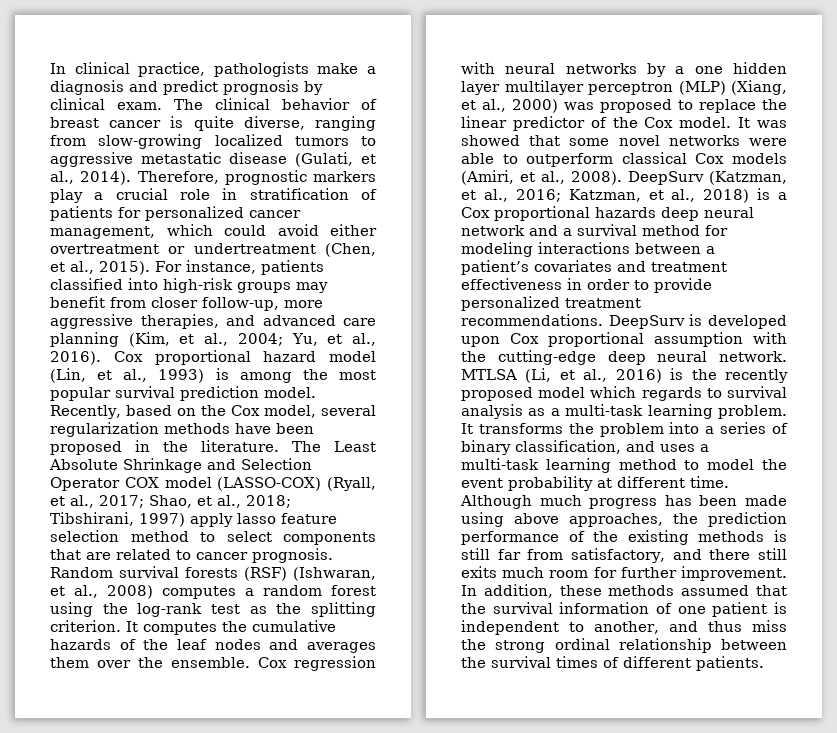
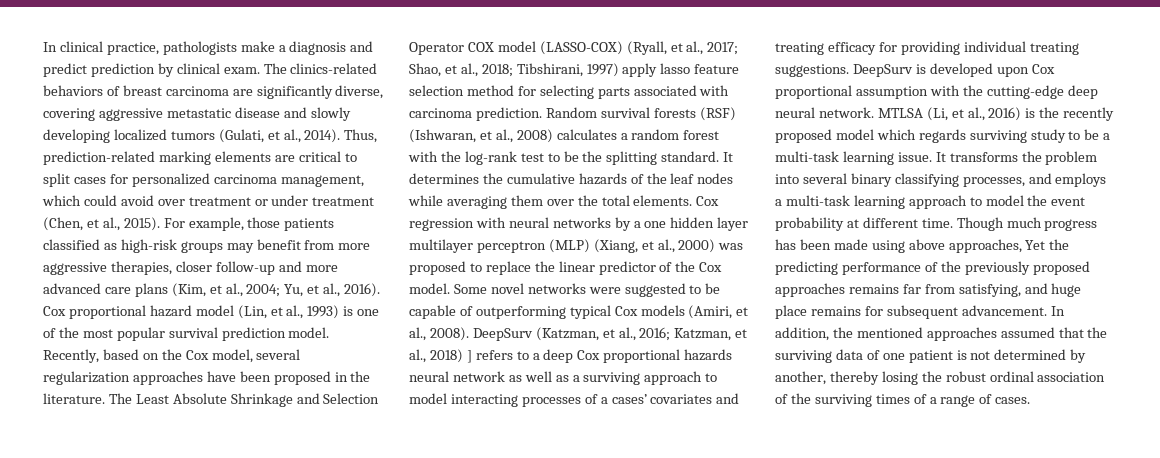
- In clinical practice, pathologists make a diagnosis and predict prognosis by clinical exam.
+ In clinical practice, pathologists make a diagnosis and predict prediction by clinical exam.
- The clinical behavior of breast cancer is quite diverse, ranging from slow-growing localized tumors to aggressive metastatic disease (Gulati, et al., 2014). Therefore, prognostic markers play a crucial role in stratification of patients for personalized cancer management, which could avoid either overtreatment or undertreatment (Chen, et al., 2015).
+ The clinics-related behaviors of breast carcinoma are significantly diverse, covering aggressive metastatic disease and slowly developing localized tumors (Gulati, et al., 2014). Thus, prediction-related marking elements are critical to split cases for personalized carcinoma management, which could avoid over treatment or under treatment (Chen, et al., 2015).
- For instance, patients classified into high-risk groups may benefit from closer follow-up, more aggressive therapies, and advanced care planning (Kim, et al., 2004; Yu, et al., 2016).
+ For example, those patients classified as high-risk groups may benefit from more aggressive therapies, closer follow-up and more advanced care plans (Kim, et al., 2004; Yu, et al., 2016).
- Cox proportional hazard model (Lin, et al., 1993) is among the most popular survival prediction model.
+ Cox proportional hazard model (Lin, et al., 1993) is one of the most popular survival prediction model.
- Recently, based on the Cox model, several regularization methods have been proposed in the literature.
+ Recently, based on the Cox model, several regularization approaches have been proposed in the literature.
- The Least Absolute Shrinkage and Selection Operator COX model (LASSO-COX) (Ryall, et al., 2017; Shao, et al., 2018; Tibshirani, 1997) apply lasso feature selection method to select components that are related to cancer prognosis.
+ The Least Absolute Shrinkage and Selection Operator COX model (LASSO-COX) (Ryall, et al., 2017; Shao, et al., 2018; Tibshirani, 1997) apply lasso feature selection method for selecting parts associated with carcinoma prediction.
- Random survival forests (RSF) (Ishwaran, et al., 2008) computes a random forest using the log-rank test as the splitting criterion. It computes the cumulative hazards of the leaf nodes and averages them over the ensemble.
+ Random survival forests (RSF) (Ishwaran, et al., 2008) calculates a random forest with the log-rank test to be the splitting standard. It determines the cumulative hazards of the leaf nodes while averaging them over the total elements.
- It was showed that some novel networks were able to outperform classical Cox models (Amiri, et al., 2008).
+ Some novel networks were suggested to be capable of outperforming typical Cox models (Amiri, et al., 2008).
- DeepSurv (Katzman, et al., 2016; Katzman, et al., 2018) is a Cox proportional hazards deep neural network and a survival method for modeling interactions between a patient’s covariates and treatment effectiveness in order to provide personalized treatment recommendations.
+ DeepSurv (Katzman, et al., 2016; Katzman, et al., 2018) ] refers to a deep Cox proportional hazards neural network as well as a surviving approach to model interacting processes of a cases’ covariates and treating efficacy for providing individual treating suggestions.
- MTLSA (Li, et al., 2016) is the recently proposed model which regards to survival analysis as a multi-task learning problem.
+ MTLSA (Li, et al., 2016) is the recently proposed model which regards surviving study to be a multi-task learning issue.
- It transforms the problem into a series of binary classification, and uses a multi-task learning method to model the event probability at different time.
+ It transforms the problem into several binary classifying processes, and employs a multi-task learning approach to model the event probability at different time.
- Although much progress has been made using above approaches, the prediction performance of the existing methods is still far from satisfactory, and there still exits much room for further improvement. In addition, these methods assumed that the survival information of one patient is independent to another, and thus miss the strong ordinal relationship between the survival times of different patients.
+ Though much progress has been made using above approaches, Yet the predicting performance of the previously proposed approaches remains far from satisfying, and huge place remains for subsequent advancement. In addition, the mentioned approaches assumed that the surviving data of one patient is not determined by another, thereby losing the robust ordinal association of the surviving times of a range of cases.

